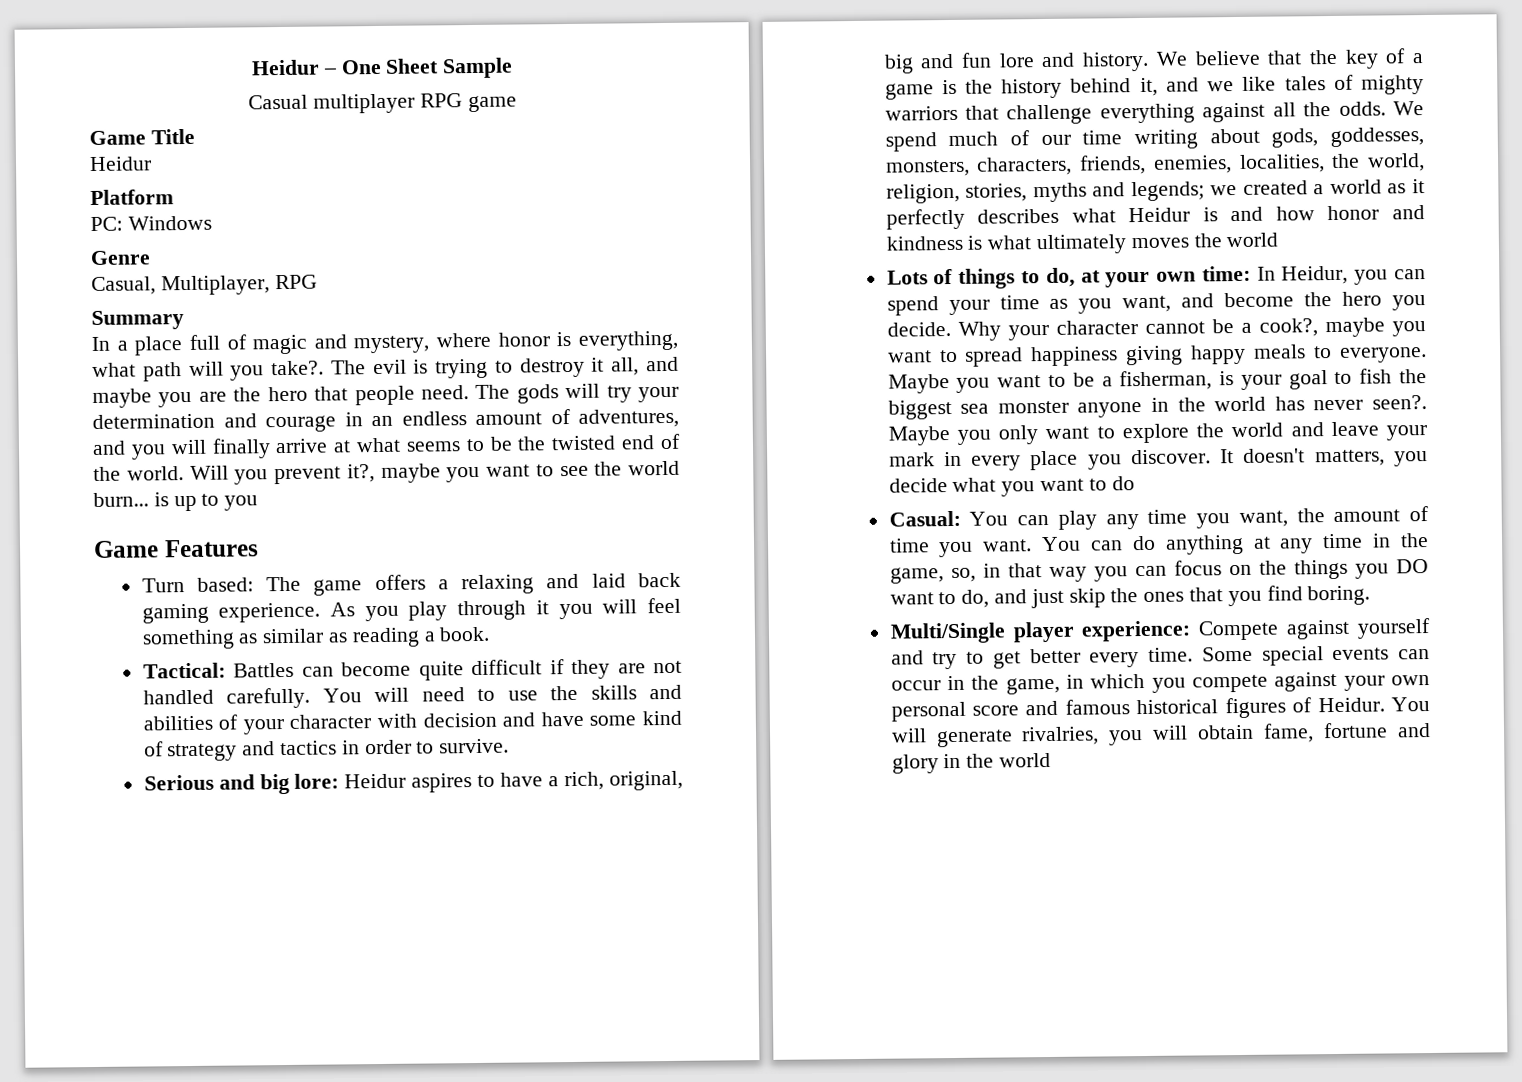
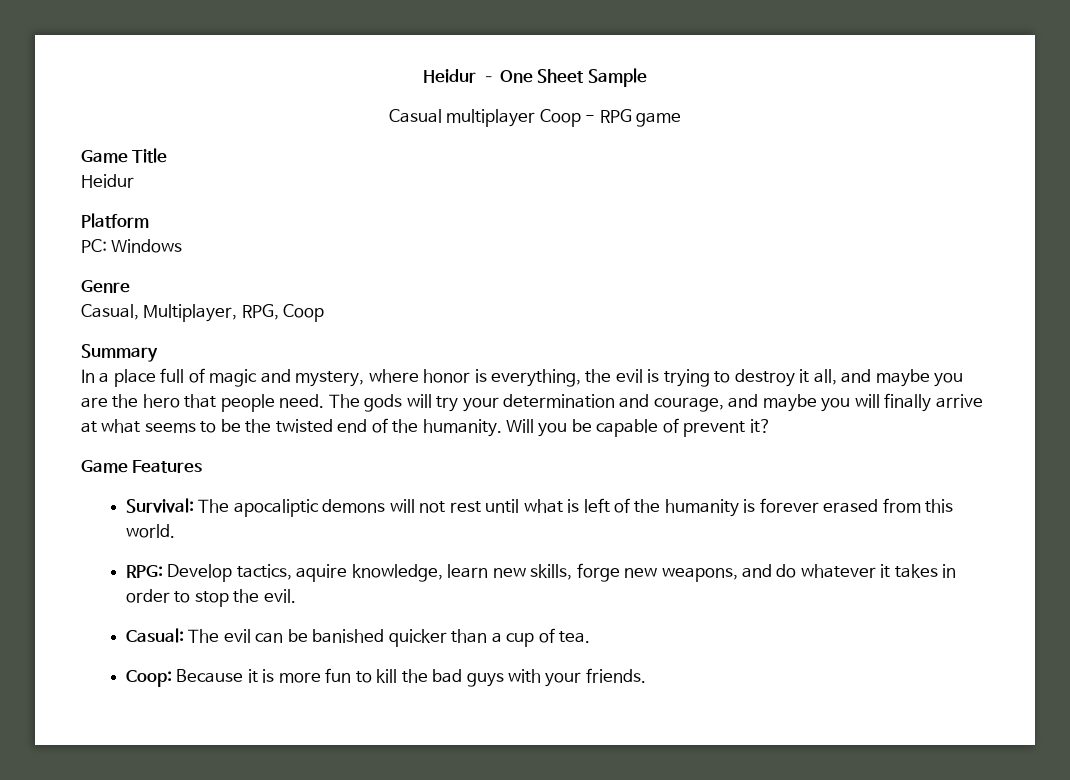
- Casual multiplayer RPG game
+ Casual multiplayer Coop - RPG game
- Casual, Multiplayer, RPG
+ Casual, Multiplayer, RPG, Coop
- In a place full of magic and mystery, where honor is everything, what path will you take?. The evil is trying to destroy it all, and maybe you are the hero that people need.
+ In a place full of magic and mystery, where honor is everything, the evil is trying to destroy it all, and maybe you are the hero that people need.
- The gods will try your determination and courage in an endless amount of adventures, and you will finally arrive at what seems to be the twisted end of the world.
+ The gods will try your determination and courage, and maybe you will finally arrive at what seems to be the twisted end of the humanity.
- Will you prevent it?, maybe you want to see the world burn... is up to you
+ Will you be capable of prevent it?
  Game Features
- Turn based: The game offers a relaxing and laid back gaming experience. As you play through it you will feel something as similar as reading a book.
- Tactical: Battles can become quite difficult if they are not handled carefully. You will need to use the skills and abilities of your character with decision and have some kind of strategy and tactics in order to survive.
- Serious and big lore: Heidur aspires to have a rich, original, big and fun lore and history. We believe that the key of a game is the history behind it, and we like tales of mighty warriors that challenge everything against all the odds. We spend much of our time writing about gods, goddesses, monsters, characters, friends, enemies, localities, the world, religion, stories, myths and legends; we created a world as it perfectly describes what Heidur is and how honor and kindness is what ultimately moves the world
- Lots of things to do, at your own time: In Heidur, you can spend your time as you want, and become the hero you decide. Why your character cannot be a cook?, maybe you want to spread happiness giving happy meals to everyone. Maybe you want to be a fisherman, is your goal to fish the biggest sea monster anyone in the world has never seen?. Maybe you only want to explore the world and leave your mark in every place you discover. It doesn't matters, you decide what you want to do
- Casual: You can play any time you want, the amount of time you want. You can do anything at any time in the game, so, in that way you can focus on the things you DO want to do, and just skip the ones that you find boring.
- Multi/Single player experience: Compete against yourself and try to get better every time. Some special events can occur in the game, in which you compete against your own personal score and famous historical figures of Heidur. You will generate rivalries, you will obtain fame, fortune and glory in the world
+ Survival: The apocaliptic demons will not rest until what is left of the humanity is forever erased from this world.
+ RPG: Develop tactics, aquire knowledge, learn new skills, forge new weapons, and do whatever it takes in order to stop the evil.
+ Casual: The evil can be banished quicker than a cup of tea.
+ Coop: Because it is more fun to kill the bad guys with your friends.

